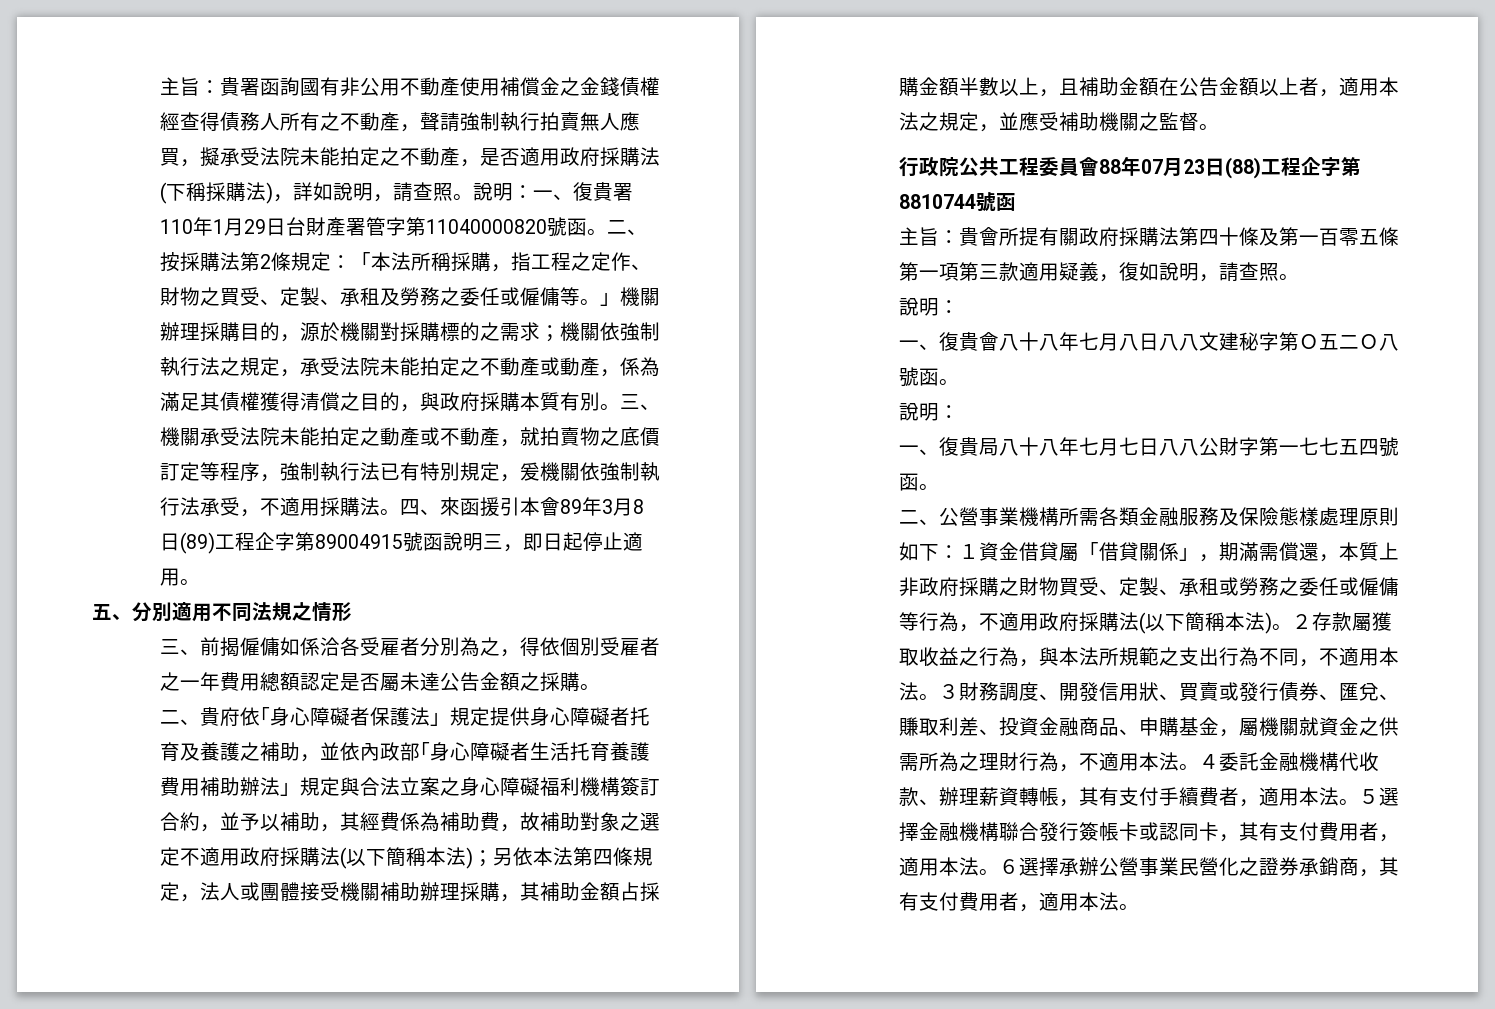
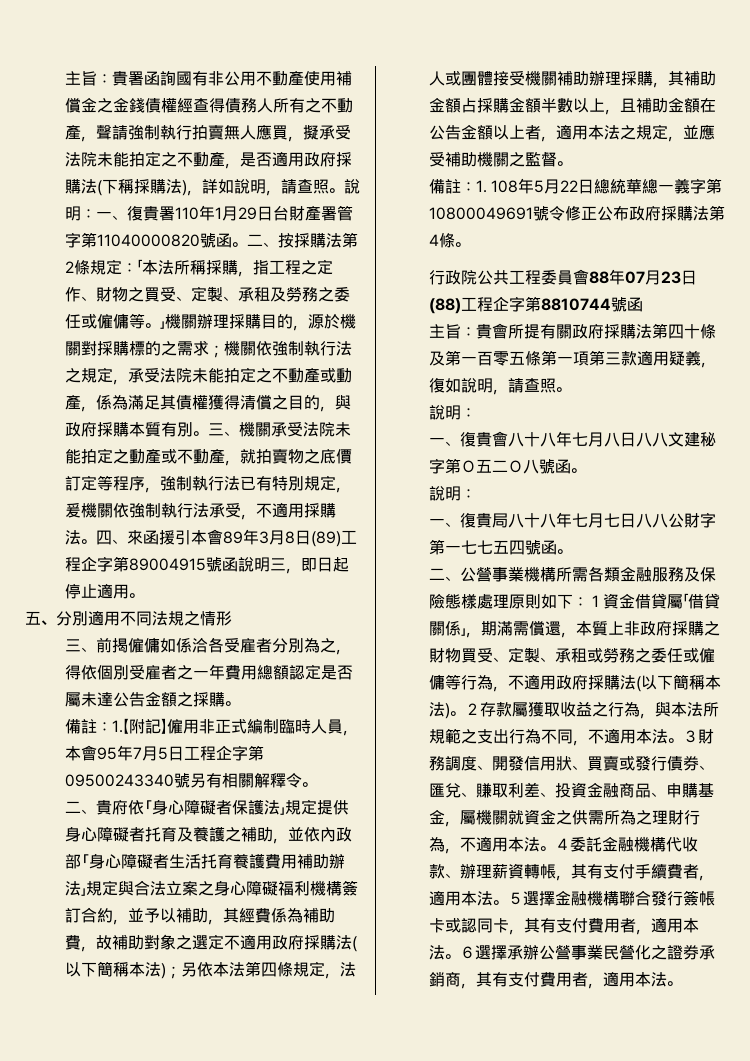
+ 備註：1.【附記】僱用非正式編制臨時人員，本會95年7月5日工程企字第09500243340號另有相關解釋令。
+ 備註：1. 108年5月22日總統華總一義字第10800049691號令修正公布政府採購法第4條。

